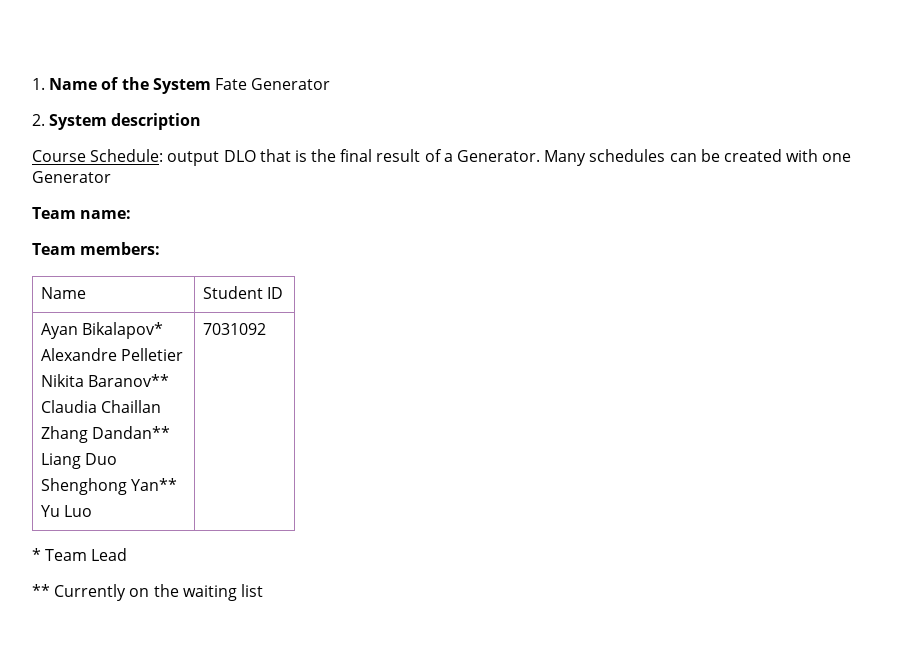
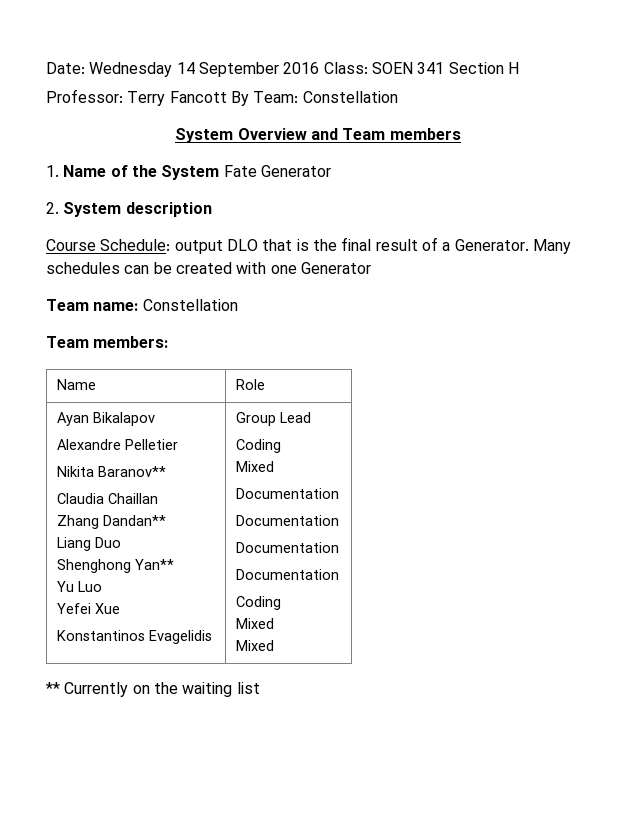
+ Date: Wednesday 14 September 2016 Class: SOEN 341 Section H
+ Professor: Terry Fancott By Team: Constellation
+ System Overview and Team members
- Team name:
+ Team name: Constellation
- Name | Student ID
+ Name | Role
- Ayan Bikalapov*
+ Ayan Bikalapov
  Alexandre Pelletier
  Nikita Baranov**
  Claudia Chaillan
  Zhang Dandan**
  Liang Duo
  Shenghong Yan**
- Yu Luo | 7031092
- * Team Lead
+ Yu Luo
+ Yefei Xue
+ Konstantinos Evagelidis | Group Lead
+ Coding
+ Mixed
+ Documentation
+ Documentation
+ Documentation
+ Documentation
+ Coding
+ Mixed
+ Mixed

